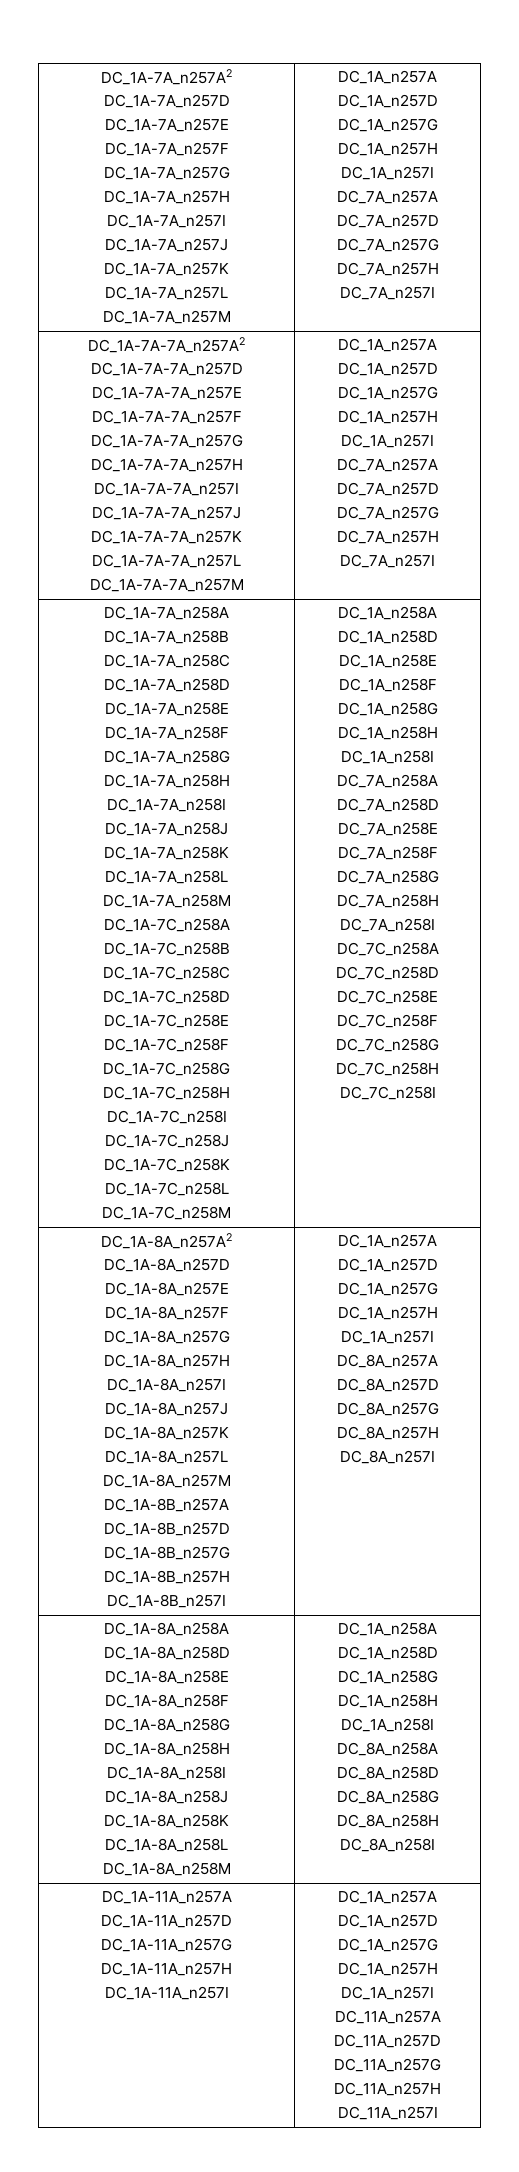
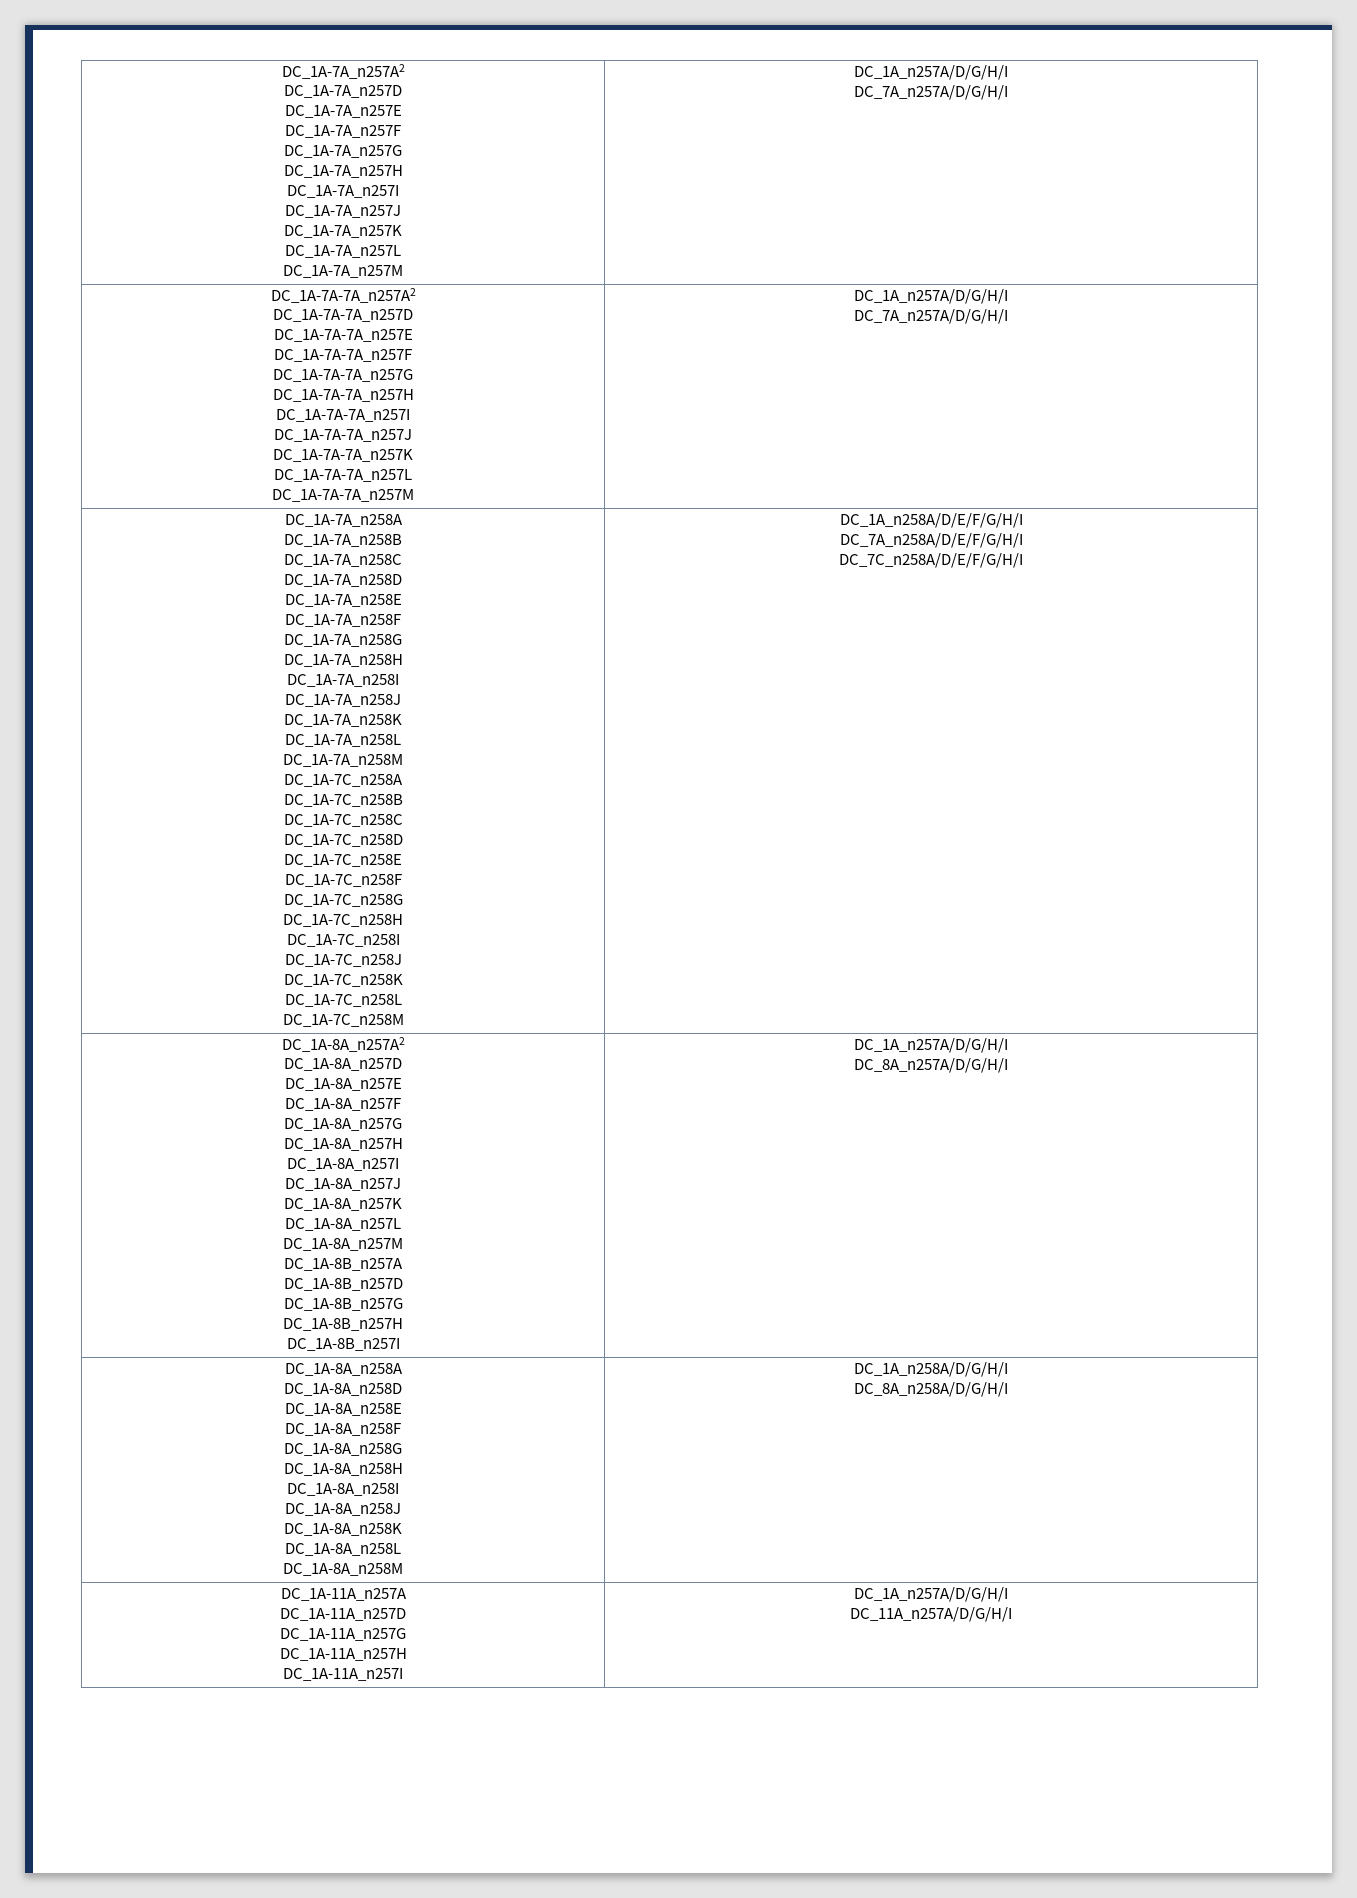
  DC_1A-7A_n257A2
  DC_1A-7A_n257D
  DC_1A-7A_n257E
  DC_1A-7A_n257F
  DC_1A-7A_n257G
  DC_1A-7A_n257H
  DC_1A-7A_n257I
  DC_1A-7A_n257J
  DC_1A-7A_n257K
  DC_1A-7A_n257L
- DC_1A-7A_n257M | DC_1A_n257A
- DC_1A_n257D
- DC_1A_n257G
- DC_1A_n257H
- DC_1A_n257I
- DC_7A_n257A
- DC_7A_n257D
- DC_7A_n257G
- DC_7A_n257H
- DC_7A_n257I
+ DC_1A-7A_n257M | DC_1A_n257A/D/G/H/I
+ DC_7A_n257A/D/G/H/I
  DC_1A-7A-7A_n257A2
  DC_1A-7A-7A_n257D
  DC_1A-7A-7A_n257E
  DC_1A-7A-7A_n257F
  DC_1A-7A-7A_n257G
  DC_1A-7A-7A_n257H
  DC_1A-7A-7A_n257I
  DC_1A-7A-7A_n257J
  DC_1A-7A-7A_n257K
  DC_1A-7A-7A_n257L
- DC_1A-7A-7A_n257M | DC_1A_n257A
- DC_1A_n257D
- DC_1A_n257G
- DC_1A_n257H
- DC_1A_n257I
- DC_7A_n257A
- DC_7A_n257D
- DC_7A_n257G
- DC_7A_n257H
- DC_7A_n257I
+ DC_1A-7A-7A_n257M | DC_1A_n257A/D/G/H/I
+ DC_7A_n257A/D/G/H/I
- DC_1A-7C_n258M | DC_1A_n258A
- DC_1A_n258D
- DC_1A_n258E
- DC_1A_n258F
- DC_1A_n258G
- DC_1A_n258H
- DC_1A_n258I
- DC_7A_n258A
- DC_7A_n258D
- DC_7A_n258E
- DC_7A_n258F
- DC_7A_n258G
- DC_7A_n258H
- DC_7A_n258I
- DC_7C_n258A
- DC_7C_n258D
- DC_7C_n258E
- DC_7C_n258F
- DC_7C_n258G
- DC_7C_n258H
- DC_7C_n258I
+ DC_1A-7C_n258M | DC_1A_n258A/D/E/F/G/H/I
+ DC_7A_n258A/D/E/F/G/H/I
+ DC_7C_n258A/D/E/F/G/H/I
  DC_1A-8A_n257A2
  DC_1A-8A_n257D
  DC_1A-8A_n257E
  DC_1A-8A_n257F
  DC_1A-8A_n257G
  DC_1A-8A_n257H
  DC_1A-8A_n257I
  DC_1A-8A_n257J
  DC_1A-8A_n257K
  DC_1A-8A_n257L
  DC_1A-8A_n257M
  DC_1A-8B_n257A
  DC_1A-8B_n257D
  DC_1A-8B_n257G
  DC_1A-8B_n257H
- DC_1A-8B_n257I | DC_1A_n257A
- DC_1A_n257D
- DC_1A_n257G
- DC_1A_n257H
- DC_1A_n257I
- DC_8A_n257A
- DC_8A_n257D
- DC_8A_n257G
- DC_8A_n257H
- DC_8A_n257I
+ DC_1A-8B_n257I | DC_1A_n257A/D/G/H/I
+ DC_8A_n257A/D/G/H/I
  DC_1A-8A_n258A
  DC_1A-8A_n258D
  DC_1A-8A_n258E
  DC_1A-8A_n258F
  DC_1A-8A_n258G
  DC_1A-8A_n258H
  DC_1A-8A_n258I
  DC_1A-8A_n258J
  DC_1A-8A_n258K
  DC_1A-8A_n258L
- DC_1A-8A_n258M | DC_1A_n258A
- DC_1A_n258D
- DC_1A_n258G
- DC_1A_n258H
- DC_1A_n258I
- DC_8A_n258A
- DC_8A_n258D
- DC_8A_n258G
- DC_8A_n258H
- DC_8A_n258I
+ DC_1A-8A_n258M | DC_1A_n258A/D/G/H/I
+ DC_8A_n258A/D/G/H/I
  DC_1A-11A_n257A
  DC_1A-11A_n257D
  DC_1A-11A_n257G
  DC_1A-11A_n257H
- DC_1A-11A_n257I | DC_1A_n257A
- DC_1A_n257D
- DC_1A_n257G
- DC_1A_n257H
- DC_1A_n257I
- DC_11A_n257A
- DC_11A_n257D
- DC_11A_n257G
- DC_11A_n257H
- DC_11A_n257I
+ DC_1A-11A_n257I | DC_1A_n257A/D/G/H/I
+ DC_11A_n257A/D/G/H/I

